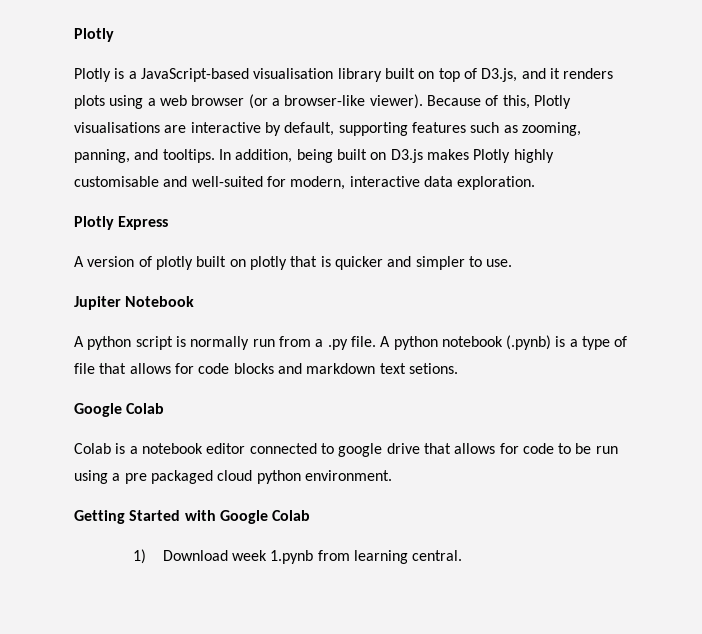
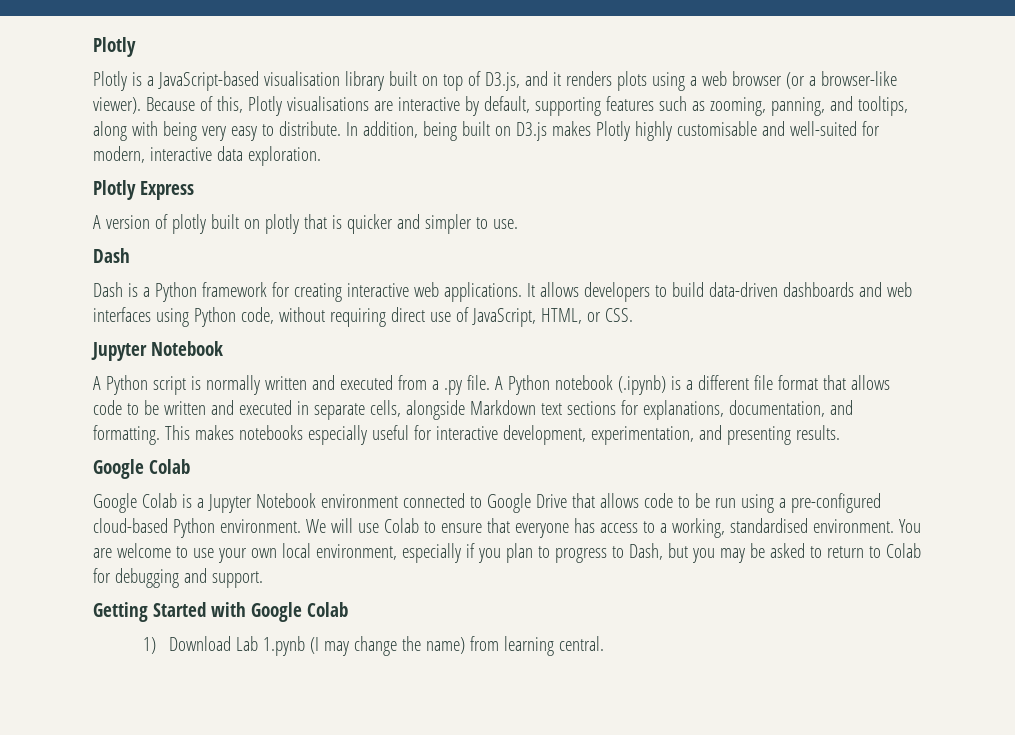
- Because of this, Plotly visualisations are interactive by default, supporting features such as zooming, panning, and tooltips.
+ Because of this, Plotly visualisations are interactive by default, supporting features such as zooming, panning, and tooltips, along with being very easy to distribute.
  A version of plotly built on plotly that is quicker and simpler to use.
- Jupiter Notebook
+ Dash
+ Dash is a Python framework for creating interactive web applications. It allows developers to build data-driven dashboards and web interfaces using Python code, without requiring direct use of JavaScript, HTML, or CSS.
+ Jupyter Notebook
- A python script is normally run from a .py file.
+ A Python script is normally written and executed from a .py file.
- A python notebook (.pynb) is a type of file that allows for code blocks and markdown text setions.
+ A Python notebook (.ipynb) is a different file format that allows code to be written and executed in separate cells, alongside Markdown text sections for explanations, documentation, and formatting. This makes notebooks especially useful for interactive development, experimentation, and presenting results.
  Google Colab
- Colab is a notebook editor connected to google drive that allows for code to be run using a pre packaged cloud python environment.
+ Google Colab is a Jupyter Notebook environment connected to Google Drive that allows code to be run using a pre-configured cloud-based Python environment. We will use Colab to ensure that everyone has access to a working, standardised environment. You are welcome to use your own local environment, especially if you plan to progress to Dash, but you may be asked to return to Colab for debugging and support.
- 1) Download week 1.pynb from learning central.
+ 1) Download Lab 1.pynb (I may change the name) from learning central.

